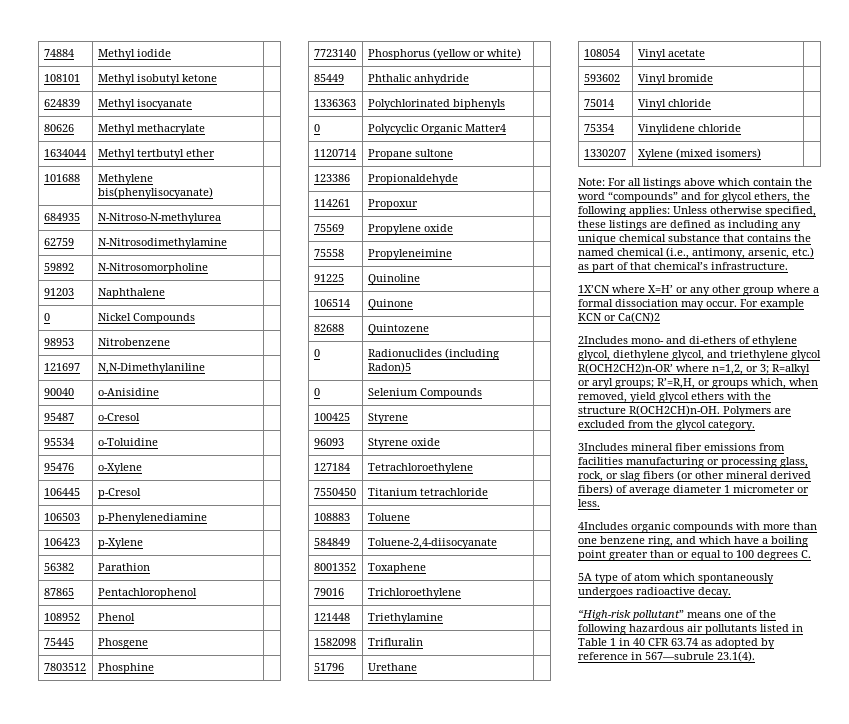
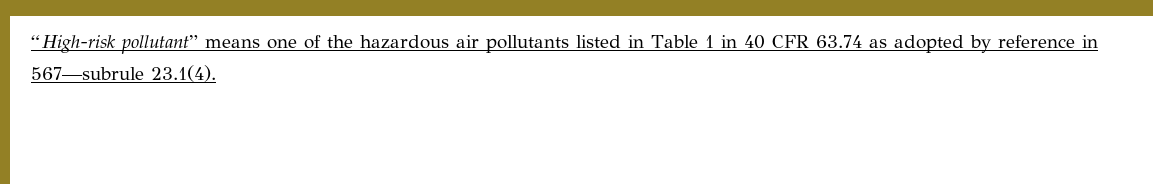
- 74884 | Methyl iodide |
- 108101 | Methyl isobutyl ketone |
- 624839 | Methyl isocyanate |
- 80626 | Methyl methacrylate |
- 1634044 | Methyl tertbutyl ether |
- 101688 | Methylene bis(phenylisocyanate) |
- 684935 | N-Nitroso-N-methylurea |
- 62759 | N-Nitrosodimethylamine |
- 59892 | N-Nitrosomorpholine |
- 91203 | Naphthalene |
- 0 | Nickel Compounds |
- 98953 | Nitrobenzene |
- 121697 | N,N-Dimethylaniline |
- 90040 | o-Anisidine |
- 95487 | o-Cresol |
- 95534 | o-Toluidine |
- 95476 | o-Xylene |
- 106445 | p-Cresol |
- 106503 | p-Phenylenediamine |
- 106423 | p-Xylene |
- 56382 | Parathion |
- 87865 | Pentachlorophenol |
- 108952 | Phenol |
- 75445 | Phosgene |
- 7803512 | Phosphine |
- 7723140 | Phosphorus (yellow or white) |
- 85449 | Phthalic anhydride |
- 1336363 | Polychlorinated biphenyls |
- 0 | Polycyclic Organic Matter4 |
- 1120714 | Propane sultone |
- 123386 | Propionaldehyde |
- 114261 | Propoxur |
- 75569 | Propylene oxide |
- 75558 | Propyleneimine |
- 91225 | Quinoline |
- 106514 | Quinone |
- 82688 | Quintozene |
- 0 | Radionuclides (including Radon)5 |
- 0 | Selenium Compounds |
- 100425 | Styrene |
- 96093 | Styrene oxide |
- 127184 | Tetrachloroethylene |
- 7550450 | Titanium tetrachloride |
- 108883 | Toluene |
- 584849 | Toluene-2,4-diisocyanate |
- 8001352 | Toxaphene |
- 79016 | Trichloroethylene |
- 121448 | Triethylamine |
- 1582098 | Trifluralin |
- 51796 | Urethane |
- 108054 | Vinyl acetate |
- 593602 | Vinyl bromide |
- 75014 | Vinyl chloride |
- 75354 | Vinylidene chloride |
- 1330207 | Xylene (mixed isomers) |
- Note: For all listings above which contain the word “compounds” and for glycol ethers, the following applies: Unless otherwise specified, these listings are defined as including any unique chemical substance that contains the named chemical (i.e., antimony, arsenic, etc.) as part of that chemical’s infrastructure.
- 1X’CN where X=H’ or any other group where a formal dissociation may occur. For example KCN or Ca(CN)2
- 2Includes mono- and di-ethers of ethylene glycol, diethylene glycol, and triethylene glycol R(OCH2CH2)n-OR’ where n=1,2, or 3; R=alkyl or aryl groups; R’=R,H, or groups which, when removed, yield glycol ethers with the structure R(OCH2CH)n-OH. Polymers are excluded from the glycol category.
- 3Includes mineral fiber emissions from facilities manufacturing or processing glass, rock, or slag fibers (or other mineral derived fibers) of average diameter 1 micrometer or less.
- 4Includes organic compounds with more than one benzene ring, and which have a boiling point greater than or equal to 100 degrees C.
- 5A type of atom which spontaneously undergoes radioactive decay.
- “High-risk pollutant” means one of the following hazardous air pollutants listed in Table 1 in 40 CFR 63.74 as adopted by reference in 567—subrule 23.1(4).
+ “High-risk pollutant” means one of the hazardous air pollutants listed in Table 1 in 40 CFR 63.74 as adopted by reference in 567—subrule 23.1(4).

